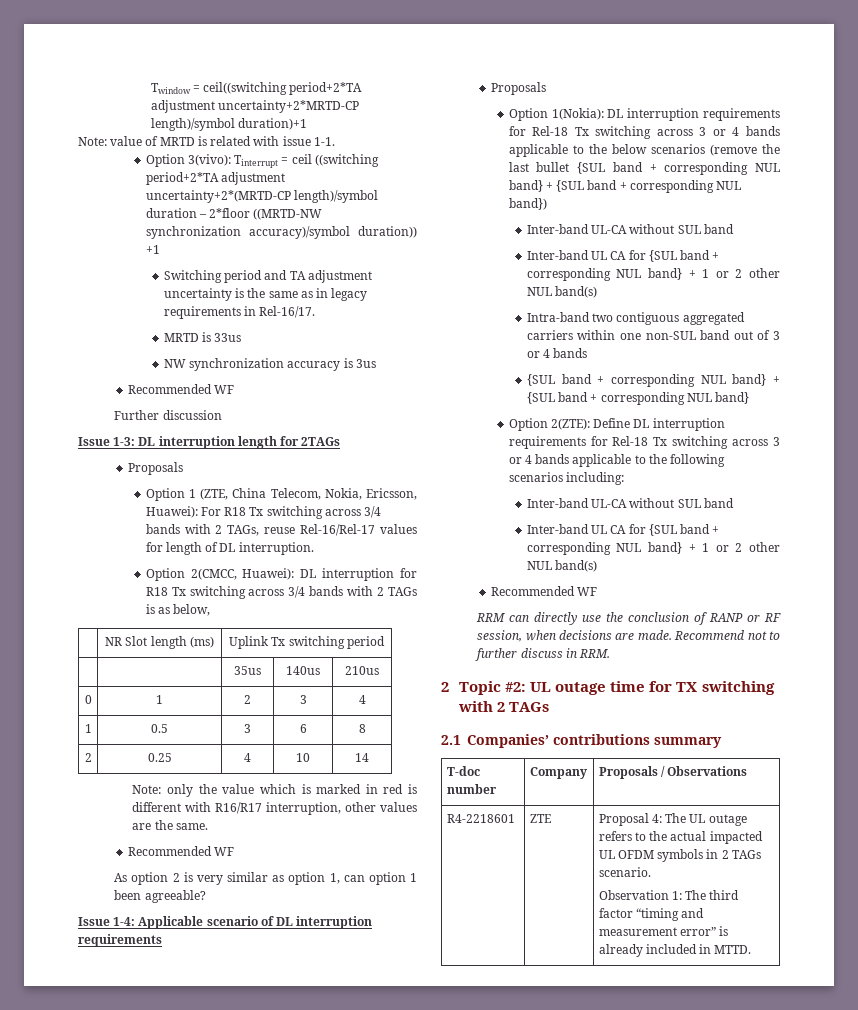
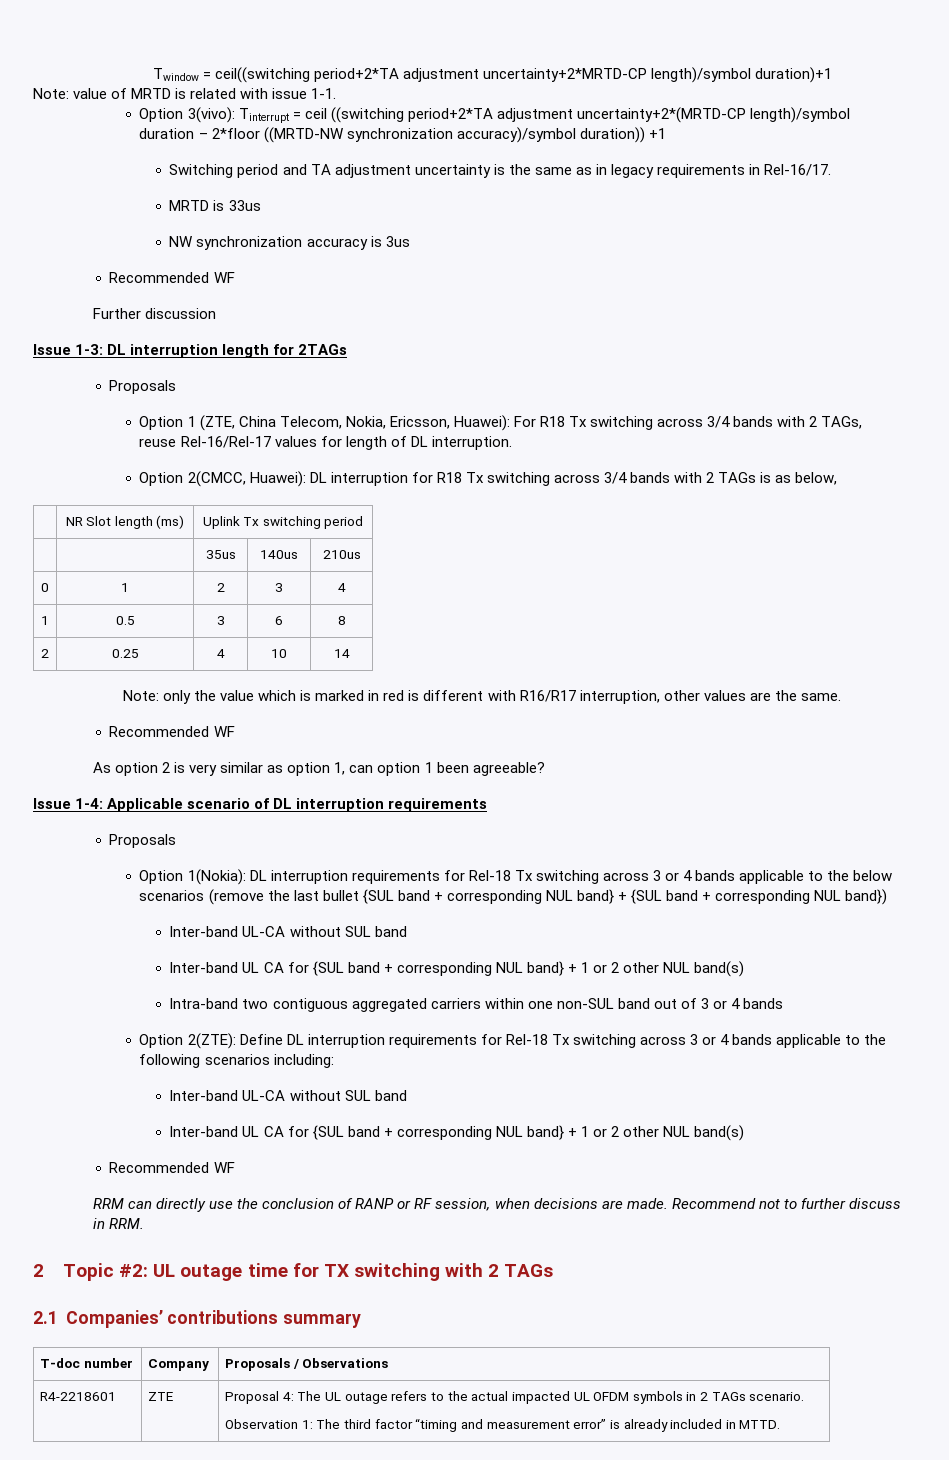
- {SUL band + corresponding NUL band} + {SUL band + corresponding NUL band}

